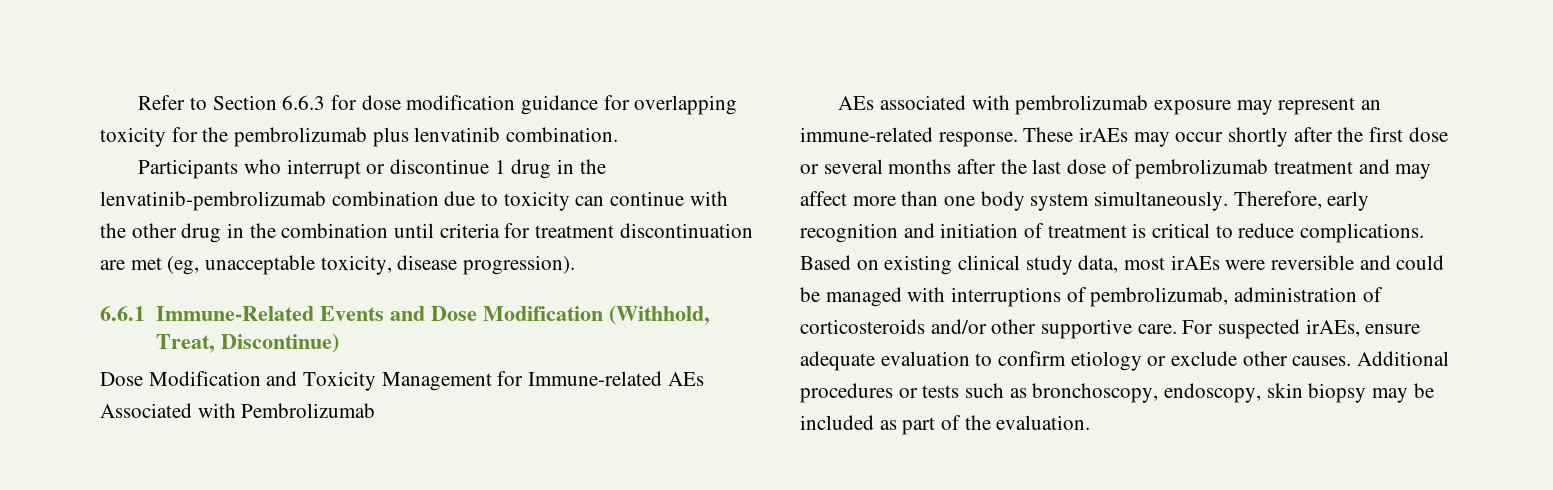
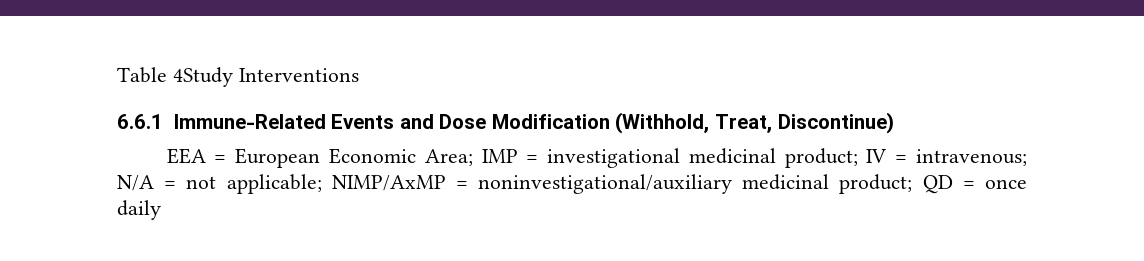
- Refer to Section 6.6.3 for dose modification guidance for overlapping toxicity for the pembrolizumab plus lenvatinib combination.
- Participants who interrupt or discontinue 1 drug in the lenvatinib-pembrolizumab combination due to toxicity can continue with the other drug in the combination until criteria for treatment discontinuation are met (eg, unacceptable toxicity, disease progression).
+ Table 4Study Interventions
- Dose Modification and Toxicity Management for Immune-related AEs Associated with Pembrolizumab
- AEs associated with pembrolizumab exposure may represent an immune-related response. These irAEs may occur shortly after the first dose or several months after the last dose of pembrolizumab treatment and may affect more than one body system simultaneously. Therefore, early recognition and initiation of treatment is critical to reduce complications. Based on existing clinical study data, most irAEs were reversible and could be managed with interruptions of pembrolizumab, administration of corticosteroids and/or other supportive care. For suspected irAEs, ensure adequate evaluation to confirm etiology or exclude other causes. Additional procedures or tests such as bronchoscopy, endoscopy, skin biopsy may be included as part of the evaluation.
+ EEA = European Economic Area; IMP = investigational medicinal product; IV = intravenous; N/A = not applicable; NIMP/AxMP = noninvestigational/auxiliary medicinal product; QD = once daily

